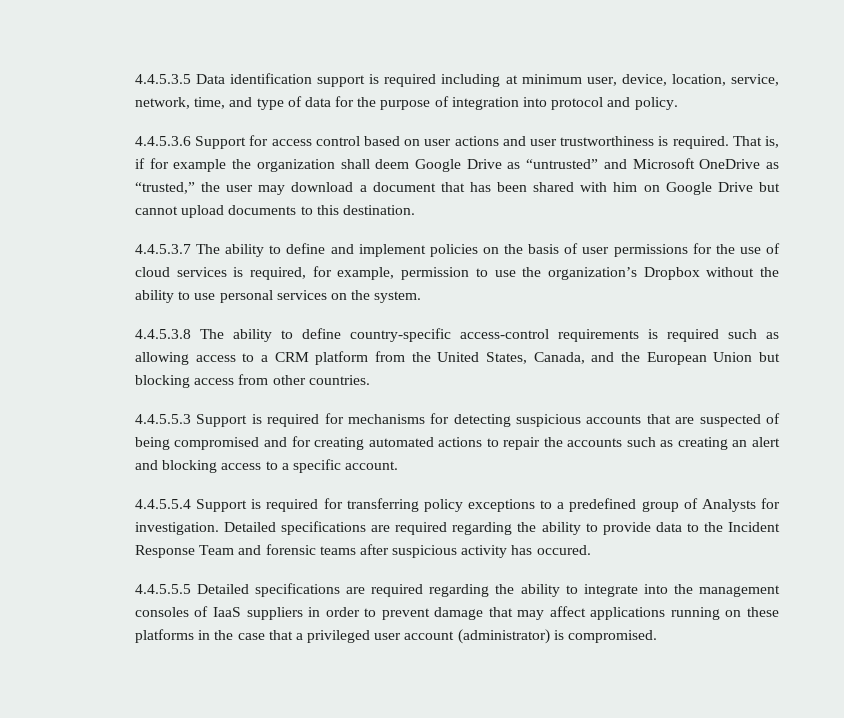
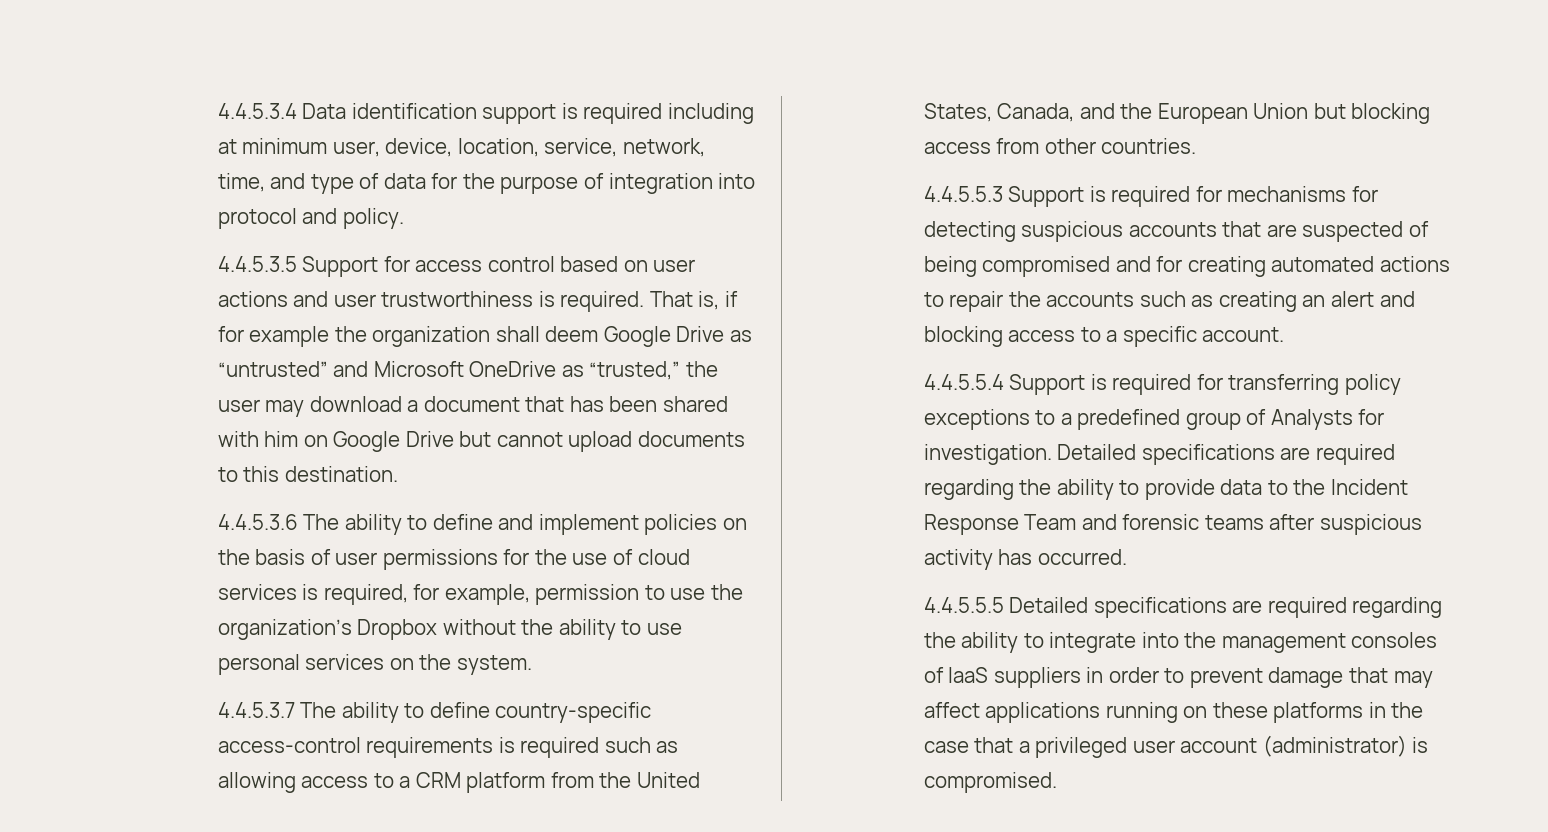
- 4.4.5.3.5 Data identification support is required including at minimum user, device, location, service, network, time, and type of data for the purpose of integration into protocol and policy.
+ 4.4.5.3.4 Data identification support is required including at minimum user, device, location, service, network, time, and type of data for the purpose of integration into protocol and policy.
- 4.4.5.3.6 Support for access control based on user actions and user trustworthiness is required.
+ 4.4.5.3.5 Support for access control based on user actions and user trustworthiness is required.
- 4.4.5.3.7 The ability to define and implement policies on the basis of user permissions for the use of cloud services is required, for example, permission to use the organization’s Dropbox without the ability to use personal services on the system.
+ 4.4.5.3.6 The ability to define and implement policies on the basis of user permissions for the use of cloud services is required, for example, permission to use the organization’s Dropbox without the ability to use personal services on the system.
- 4.4.5.3.8 The ability to define country-specific access-control requirements is required such as allowing access to a CRM platform from the United States, Canada, and the European Union but blocking access from other countries.
+ 4.4.5.3.7 The ability to define country-specific access-control requirements is required such as allowing access to a CRM platform from the United States, Canada, and the European Union but blocking access from other countries.
- Detailed specifications are required regarding the ability to provide data to the Incident Response Team and forensic teams after suspicious activity has occured.
+ Detailed specifications are required regarding the ability to provide data to the Incident Response Team and forensic teams after suspicious activity has occurred.

